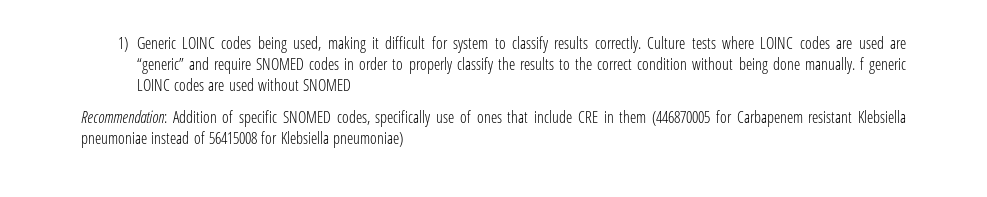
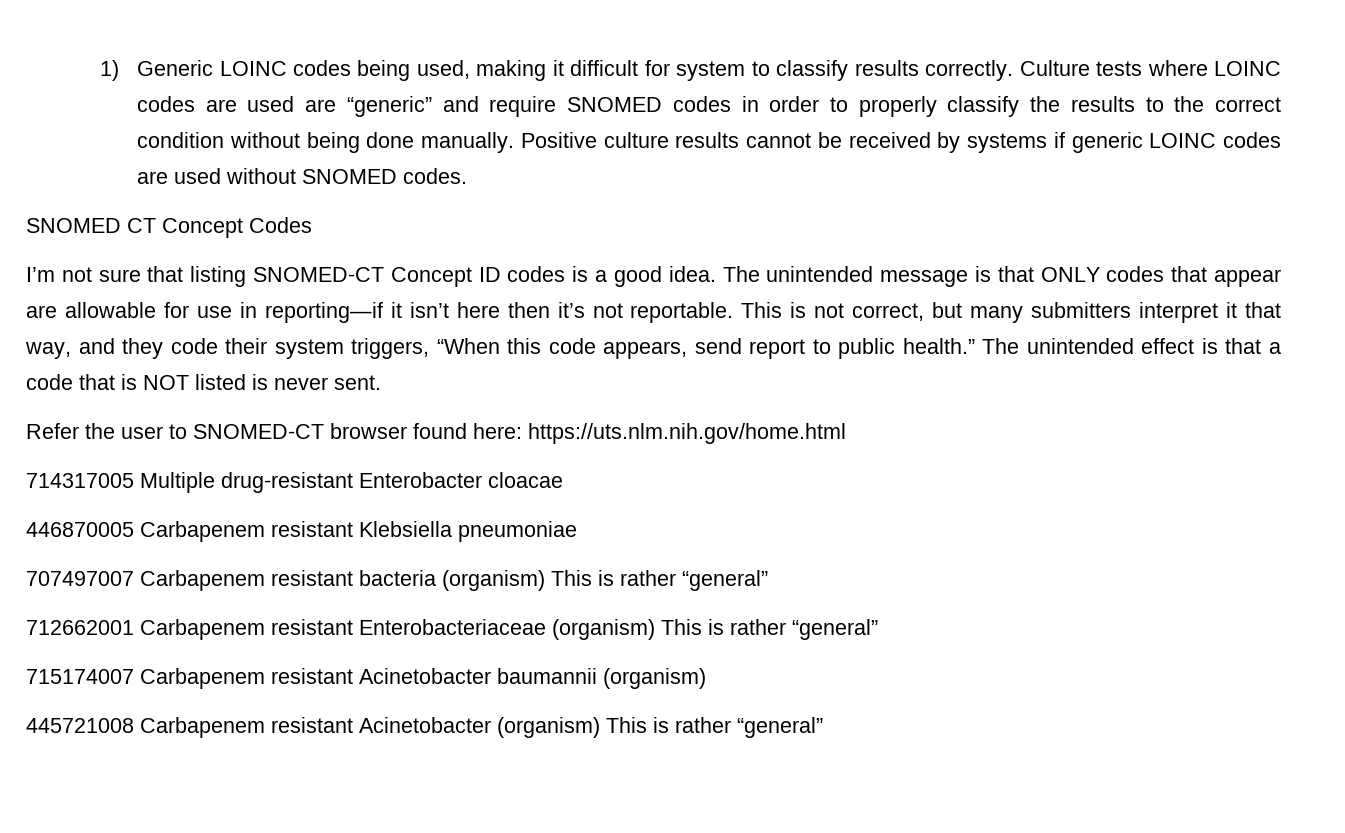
- Culture tests where LOINC codes are used are “generic” and require SNOMED codes in order to properly classify the results to the correct condition without being done manually. f generic LOINC codes are used without SNOMED
- Recommendation: Addition of specific SNOMED codes, specifically use of ones that include CRE in them (446870005 for Carbapenem resistant Klebsiella pneumoniae instead of 56415008 for Klebsiella pneumoniae)
+ Culture tests where LOINC codes are used are “generic” and require SNOMED codes in order to properly classify the results to the correct condition without being done manually. Positive culture results cannot be received by systems if generic LOINC codes are used without SNOMED codes.
+ SNOMED CT Concept Codes
+ I’m not sure that listing SNOMED-CT Concept ID codes is a good idea. The unintended message is that ONLY codes that appear are allowable for use in reporting—if it isn’t here then it’s not reportable. This is not correct, but many submitters interpret it that way, and they code their system triggers, “When this code appears, send report to public health.” The unintended effect is that a code that is NOT listed is never sent.
+ Refer the user to SNOMED-CT browser found here: https://uts.nlm.nih.gov/home.html
+ 714317005 Multiple drug-resistant Enterobacter cloacae
+ 446870005 Carbapenem resistant Klebsiella pneumoniae
+ 707497007 Carbapenem resistant bacteria (organism) This is rather “general”
+ 712662001 Carbapenem resistant Enterobacteriaceae (organism) This is rather “general”
+ 715174007 Carbapenem resistant Acinetobacter baumannii (organism)
+ 445721008 Carbapenem resistant Acinetobacter (organism) This is rather “general”

